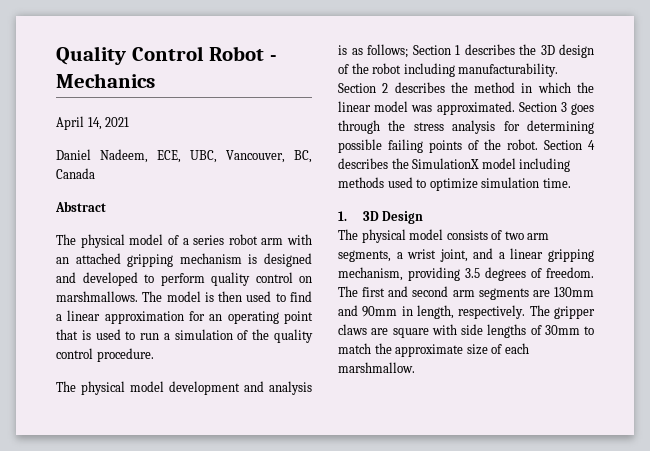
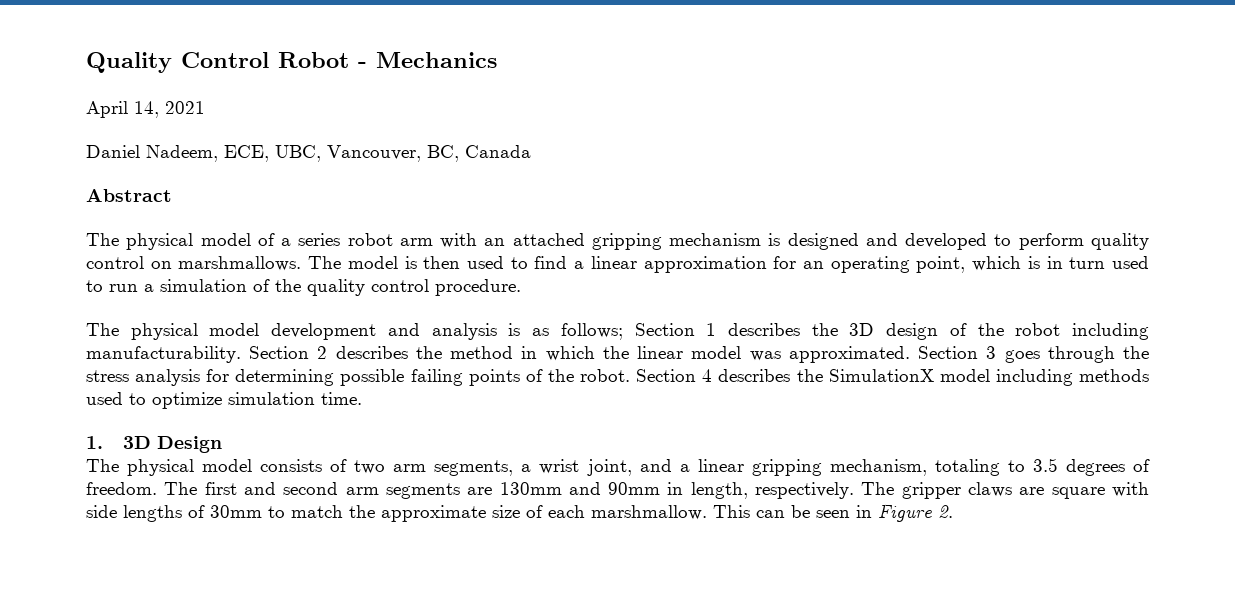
- The model is then used to find a linear approximation for an operating point that is used to run a simulation of the quality control procedure.
+ The model is then used to find a linear approximation for an operating point, which is in turn used to run a simulation of the quality control procedure.
- The physical model consists of two arm segments, a wrist joint, and a linear gripping mechanism, providing 3.5 degrees of freedom.
+ The physical model consists of two arm segments, a wrist joint, and a linear gripping mechanism, totaling to 3.5 degrees of freedom.
+ This can be seen in Figure 2.

